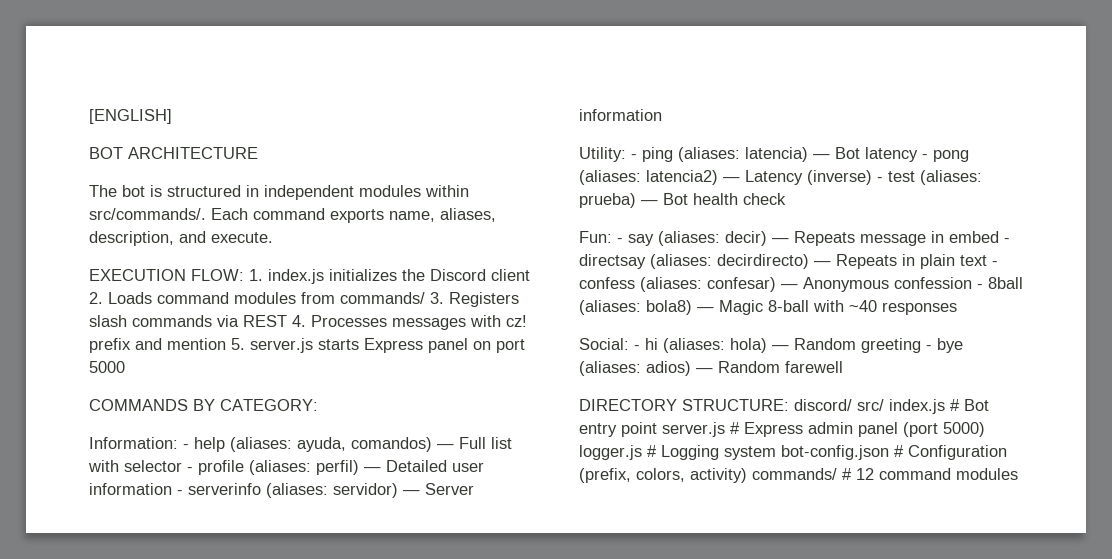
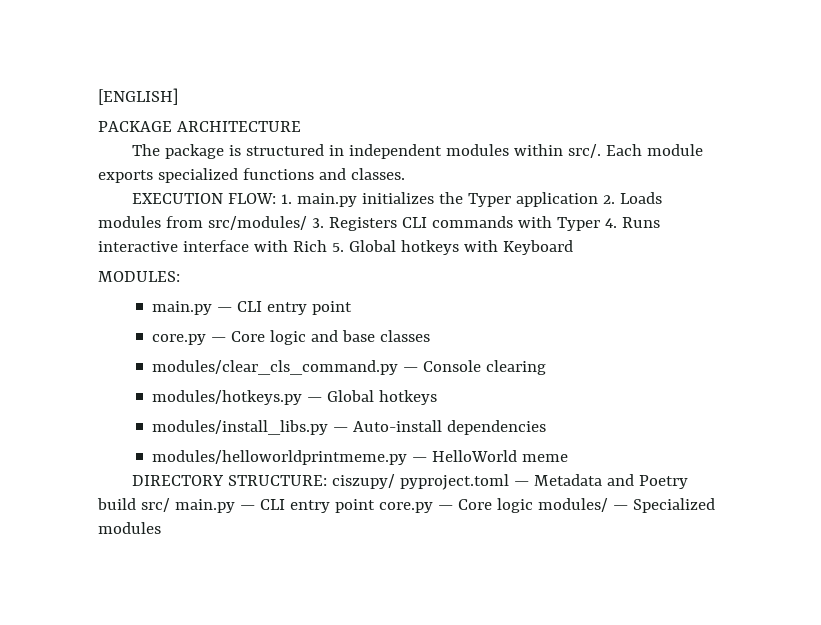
- BOT ARCHITECTURE
+ PACKAGE ARCHITECTURE
- The bot is structured in independent modules within src/commands/. Each command exports name, aliases, description, and execute.
+ The package is structured in independent modules within src/. Each module exports specialized functions and classes.
- EXECUTION FLOW: 1. index.js initializes the Discord client 2. Loads command modules from commands/ 3. Registers slash commands via REST 4. Processes messages with cz! prefix and mention 5. server.js starts Express panel on port 5000
- COMMANDS BY CATEGORY:
- Information: - help (aliases: ayuda, comandos) — Full list with selector - profile (aliases: perfil) — Detailed user information - serverinfo (aliases: servidor) — Server information
- Utility: - ping (aliases: latencia) — Bot latency - pong (aliases: latencia2) — Latency (inverse) - test (aliases: prueba) — Bot health check
- Fun: - say (aliases: decir) — Repeats message in embed - directsay (aliases: decirdirecto) — Repeats in plain text - confess (aliases: confesar) — Anonymous confession - 8ball (aliases: bola8) — Magic 8-ball with ~40 responses
- Social: - hi (aliases: hola) — Random greeting - bye (aliases: adios) — Random farewell
- DIRECTORY STRUCTURE: discord/ src/ index.js # Bot entry point server.js # Express admin panel (port 5000) logger.js # Logging system bot-config.json # Configuration (prefix, colors, activity) commands/ # 12 command modules
+ EXECUTION FLOW: 1. main.py initializes the Typer application 2. Loads modules from src/modules/ 3. Registers CLI commands with Typer 4. Runs interactive interface with Rich 5. Global hotkeys with Keyboard
+ MODULES:
+ main.py — CLI entry point
+ core.py — Core logic and base classes
+ modules/clear_cls_command.py — Console clearing
+ modules/hotkeys.py — Global hotkeys
+ modules/install_libs.py — Auto-install dependencies
+ modules/helloworldprintmeme.py — HelloWorld meme
+ DIRECTORY STRUCTURE: ciszupy/ pyproject.toml — Metadata and Poetry build src/ main.py — CLI entry point core.py — Core logic modules/ — Specialized modules

